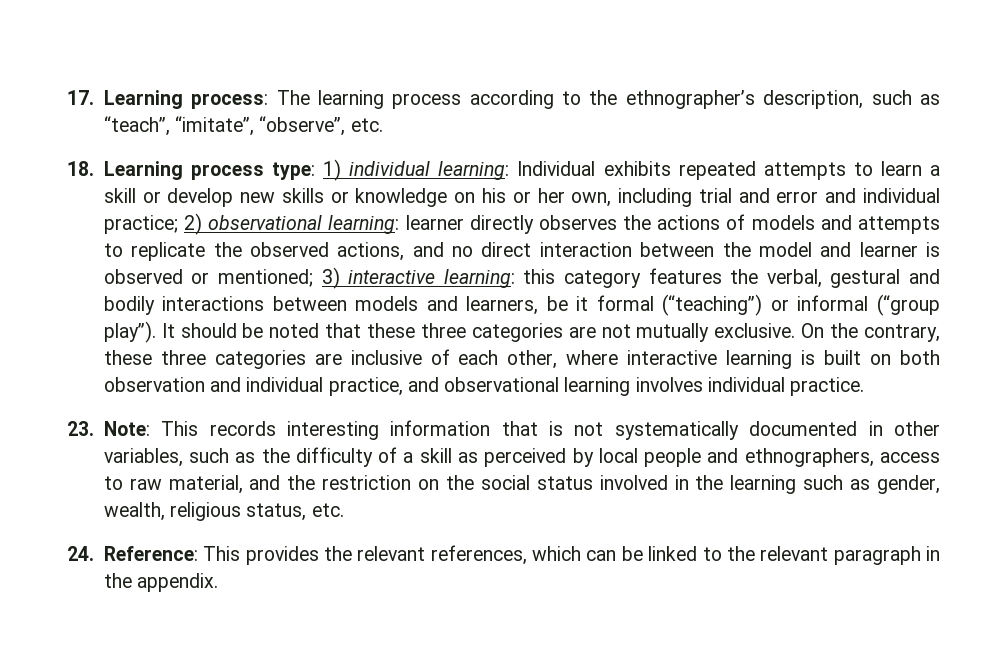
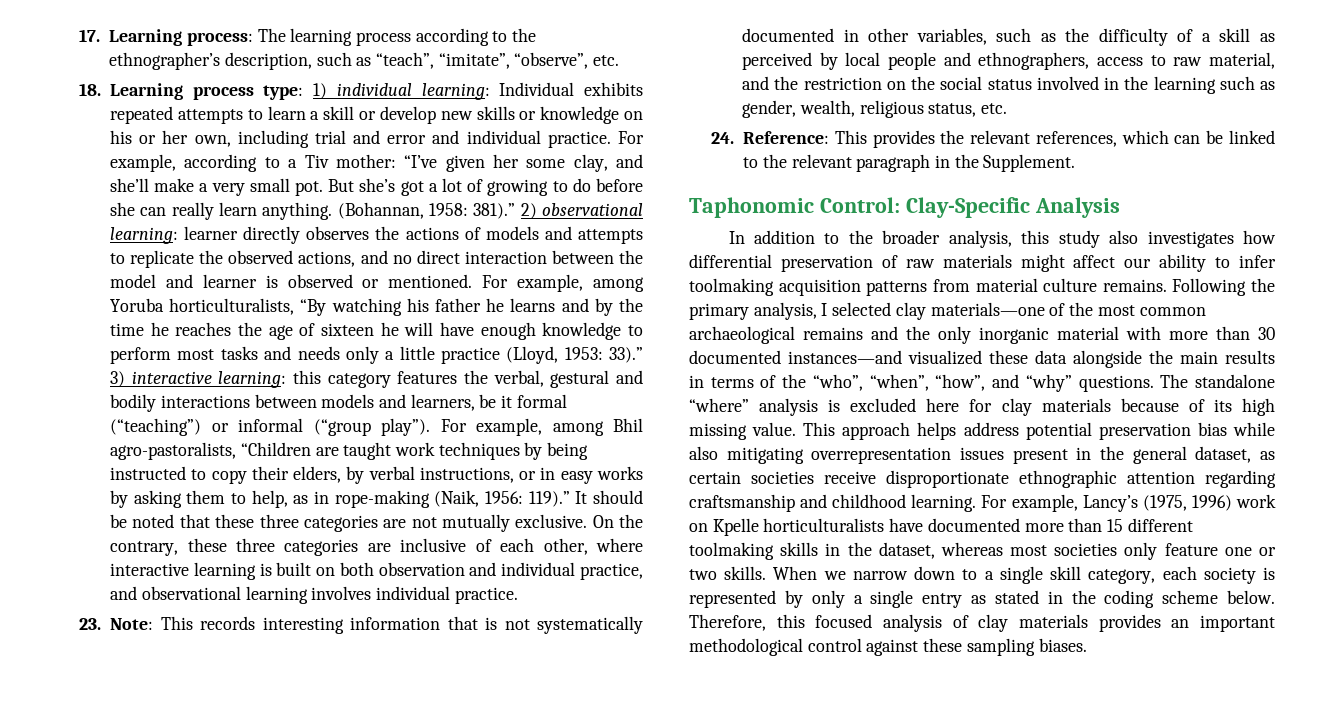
- Individual exhibits repeated attempts to learn a skill or develop new skills or knowledge on his or her own, including trial and error and individual practice;
+ Individual exhibits repeated attempts to learn a skill or develop new skills or knowledge on his or her own, including trial and error and individual practice. For example, according to a Tiv mother: “I’ve given her some clay, and she’ll make a very small pot. But she’s got a lot of growing to do before she can really learn anything. (Bohannan, 1958: 381).”
- learner directly observes the actions of models and attempts to replicate the observed actions, and no direct interaction between the model and learner is observed or mentioned;
+ learner directly observes the actions of models and attempts to replicate the observed actions, and no direct interaction between the model and learner is observed or mentioned. For example, among Yoruba horticulturalists, “By watching his father he learns and by the time he reaches the age of sixteen he will have enough knowledge to perform most tasks and needs only a little practice (Lloyd, 1953: 33).”
+ For example, among Bhil agro-pastoralists, “Children are taught work techniques by being instructed to copy their elders, by verbal instructions, or in easy works by asking them to help, as in rope-making (Naik, 1956: 119).”
- 24. Reference: This provides the relevant references, which can be linked to the relevant paragraph in the appendix.
+ 24. Reference: This provides the relevant references, which can be linked to the relevant paragraph in the Supplement.
+ Taphonomic Control: Clay-Specific Analysis
+ In addition to the broader analysis, this study also investigates how differential preservation of raw materials might affect our ability to infer toolmaking acquisition patterns from material culture remains. Following the primary analysis, I selected clay materials—one of the most common archaeological remains and the only inorganic material with more than 30 documented instances—and visualized these data alongside the main results in terms of the “who”, “when”, “how”, and “why” questions. The standalone “where” analysis is excluded here for clay materials because of its high missing value. This approach helps address potential preservation bias while also mitigating overrepresentation issues present in the general dataset, as certain societies receive disproportionate ethnographic attention regarding craftsmanship and childhood learning. For example, Lancy’s (1975, 1996) work on Kpelle horticulturalists have documented more than 15 different toolmaking skills in the dataset, whereas most societies only feature one or two skills. When we narrow down to a single skill category, each society is represented by only a single entry as stated in the coding scheme below. Therefore, this focused analysis of clay materials provides an important methodological control against these sampling biases.

